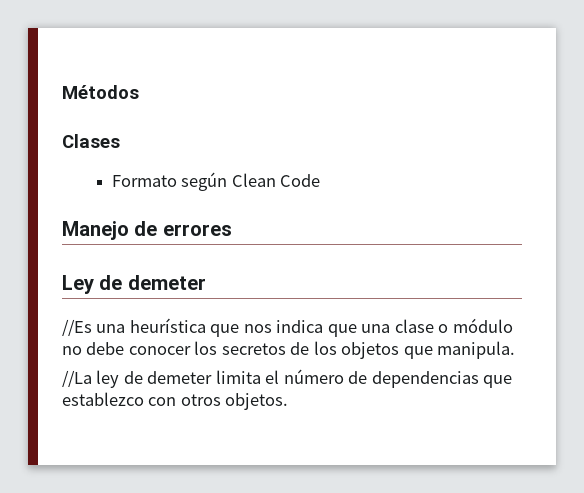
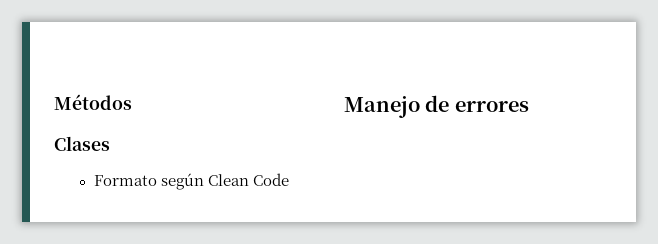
- Ley de demeter
- //Es una heurística que nos indica que una clase o módulo no debe conocer los secretos de los objetos que manipula.
- //La ley de demeter limita el número de dependencias que establezco con otros objetos.

